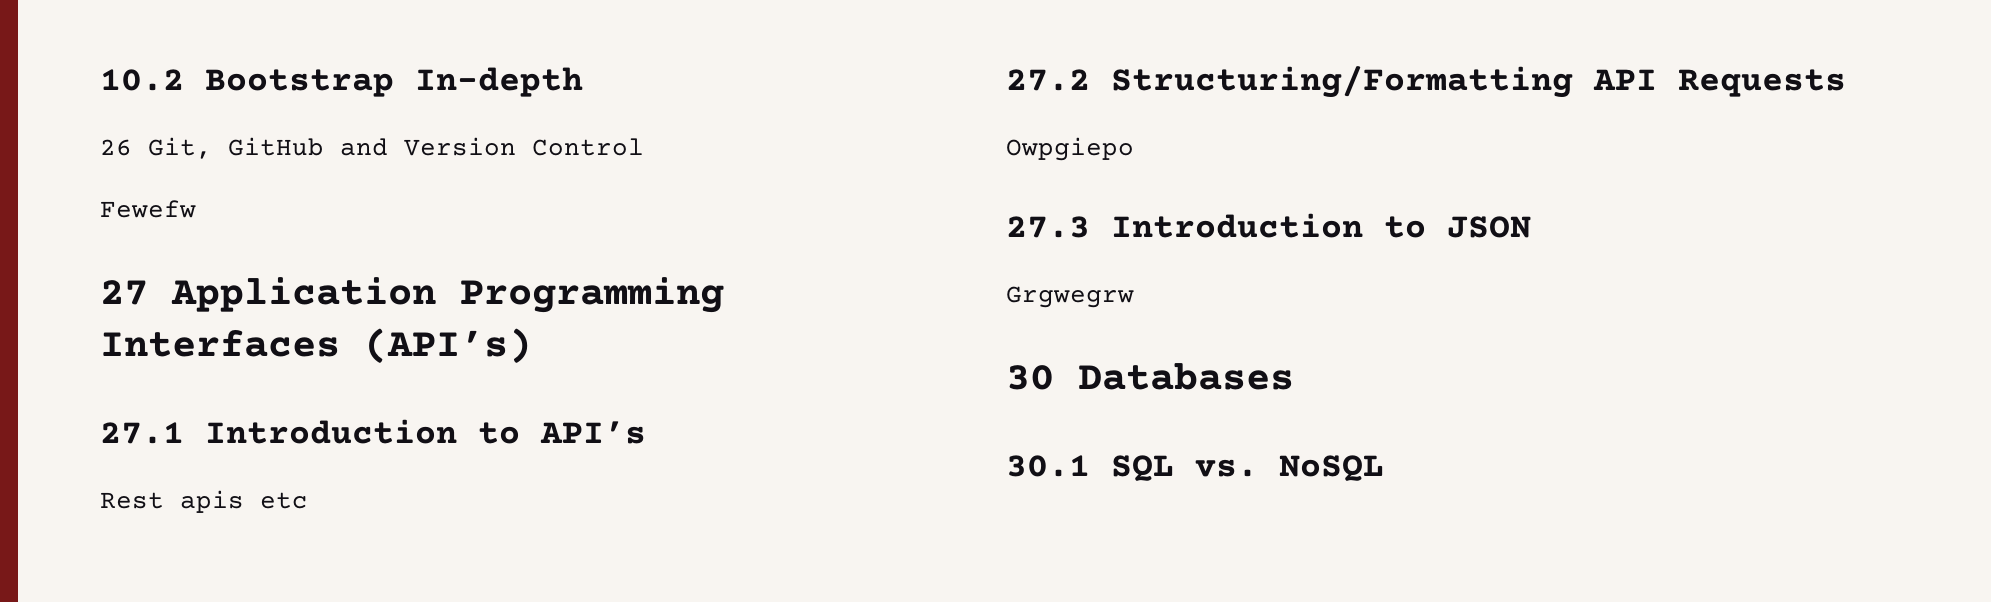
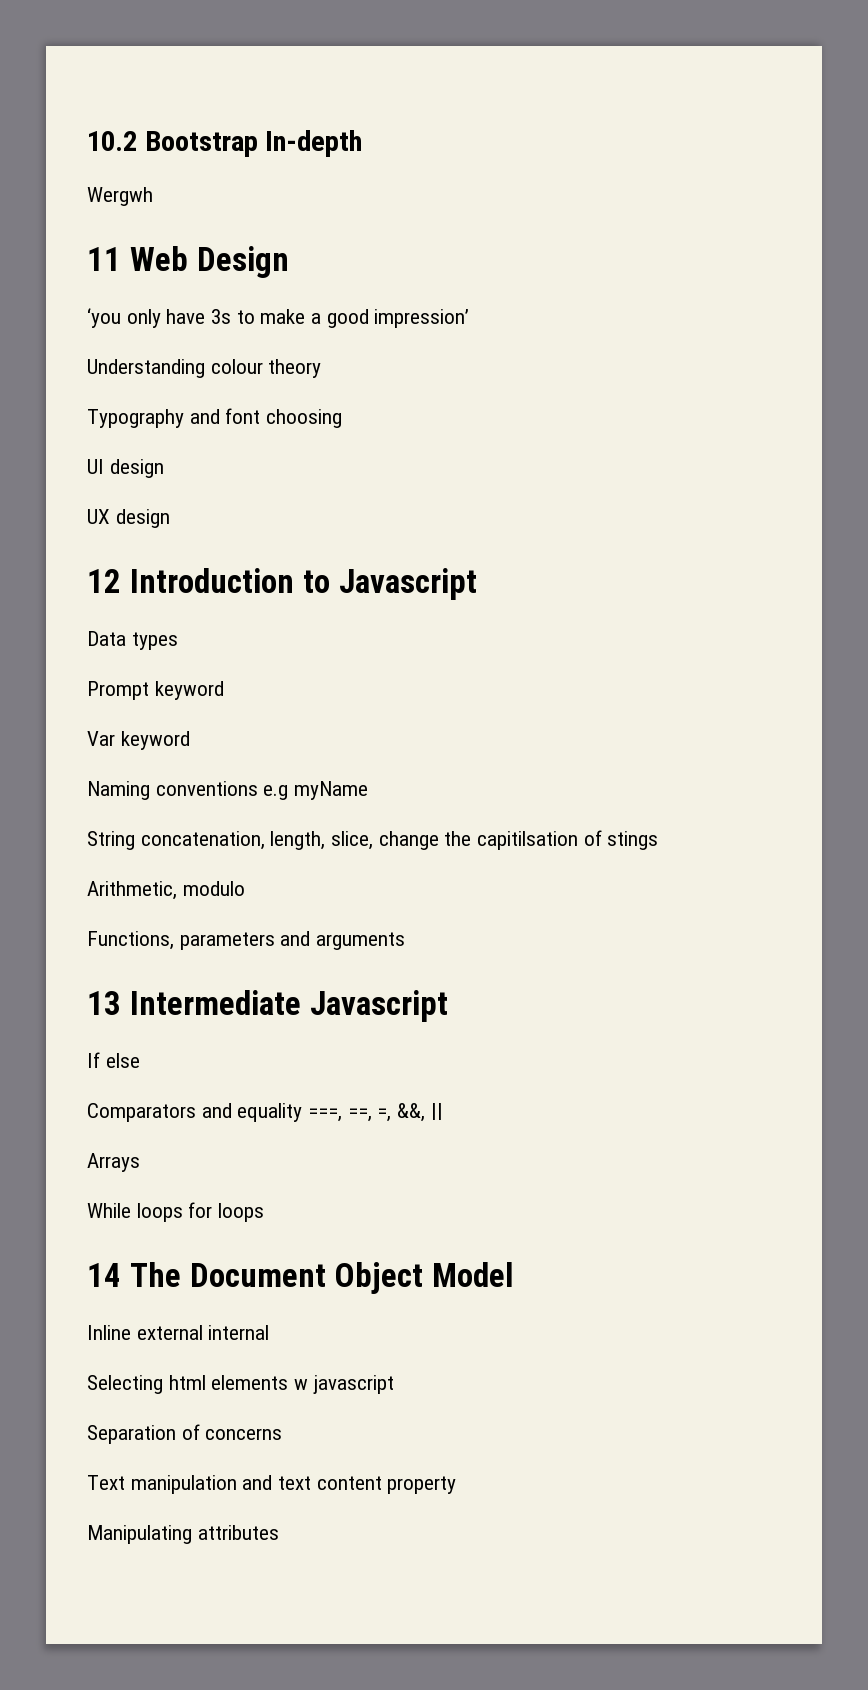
- 26 Git, GitHub and Version Control
- Fewefw
- 27 Application Programming Interfaces (API’s)
- 27.1 Introduction to API’s
- Rest apis etc
- 27.2 Structuring/Formatting API Requests
- Owpgiepo
- 27.3 Introduction to JSON
- Grgwegrw
- 30 Databases
- 30.1 SQL vs. NoSQL
+ Wergwh
+ 11 Web Design
+ ‘you only have 3s to make a good impression’
+ Understanding colour theory
+ Typography and font choosing
+ UI design
+ UX design
+ 12 Introduction to Javascript
+ Data types
+ Prompt keyword
+ Var keyword
+ Naming conventions e.g myName
+ String concatenation, length, slice, change the capitilsation of stings
+ Arithmetic, modulo
+ Functions, parameters and arguments
+ 13 Intermediate Javascript
+ If else
+ Comparators and equality ===, ==, =, &&, ||
+ Arrays
+ While loops for loops
+ 14 The Document Object Model
+ Inline external internal
+ Selecting html elements w javascript
+ Separation of concerns
+ Text manipulation and text content property
+ Manipulating attributes

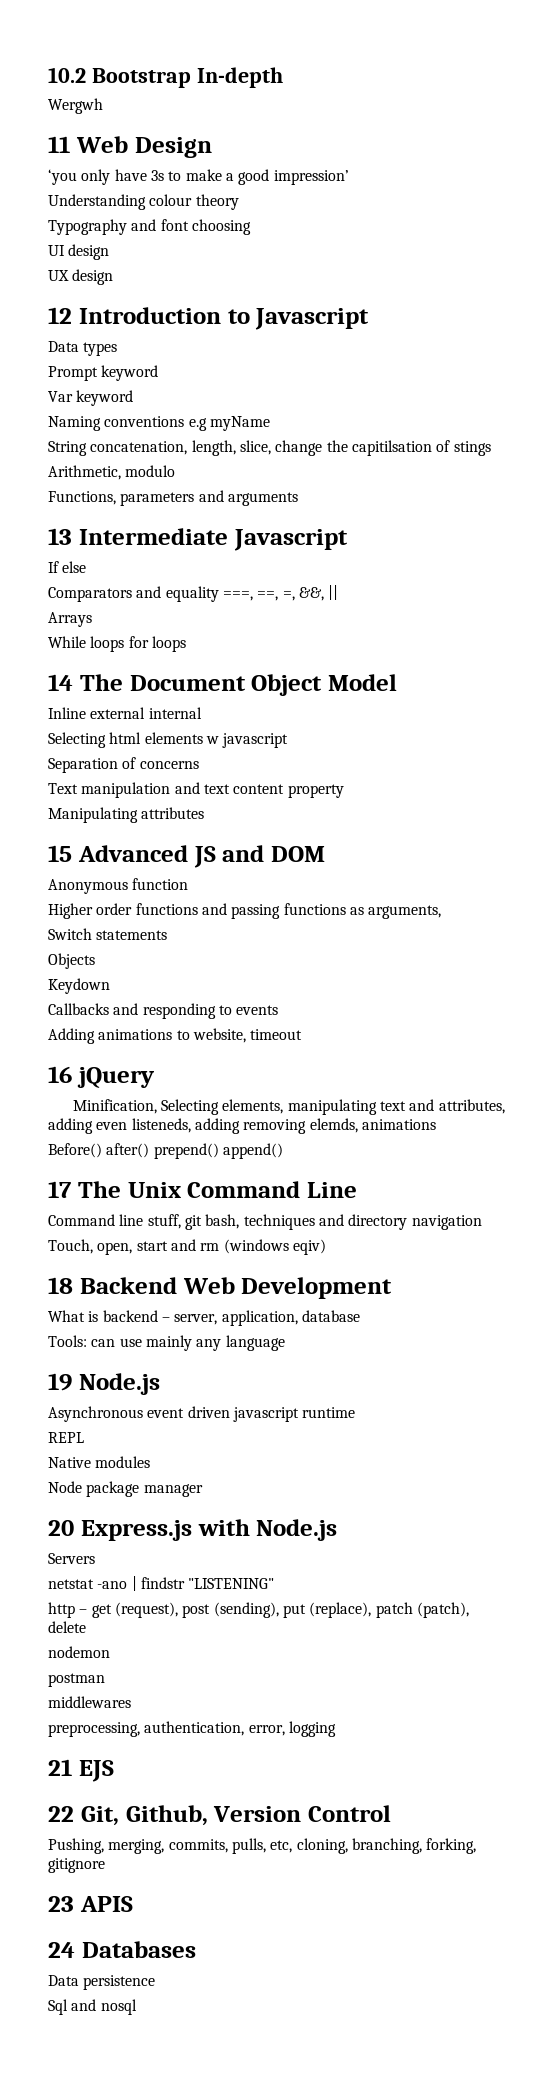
+ 15 Advanced JS and DOM
+ Anonymous function
+ Higher order functions and passing functions as arguments,
+ Switch statements
+ Objects
+ Keydown
+ Callbacks and responding to events
+ Adding animations to website, timeout
+ 16 jQuery
+ Minification, Selecting elements, manipulating text and attributes, adding even listeneds, adding removing elemds, animations
+ Before() after() prepend() append()
+ 17 The Unix Command Line
+ Command line stuff, git bash, techniques and directory navigation
+ Touch, open, start and rm (windows eqiv)
+ 18 Backend Web Development
+ What is backend – server, application, database
+ Tools: can use mainly any language
+ 19 Node.js
+ Asynchronous event driven javascript runtime
+ REPL
+ Native modules
+ Node package manager
+ 20 Express.js with Node.js
+ Servers
+ netstat -ano | findstr "LISTENING"
+ http – get (request), post (sending), put (replace), patch (patch), delete
+ nodemon
+ postman
+ middlewares
+ preprocessing, authentication, error, logging
+ 21 EJS
+ 22 Git, Github, Version Control
+ Pushing, merging, commits, pulls, etc, cloning, branching, forking, gitignore
+ 23 APIS
+ 24 Databases
+ Data persistence
+ Sql and nosql

